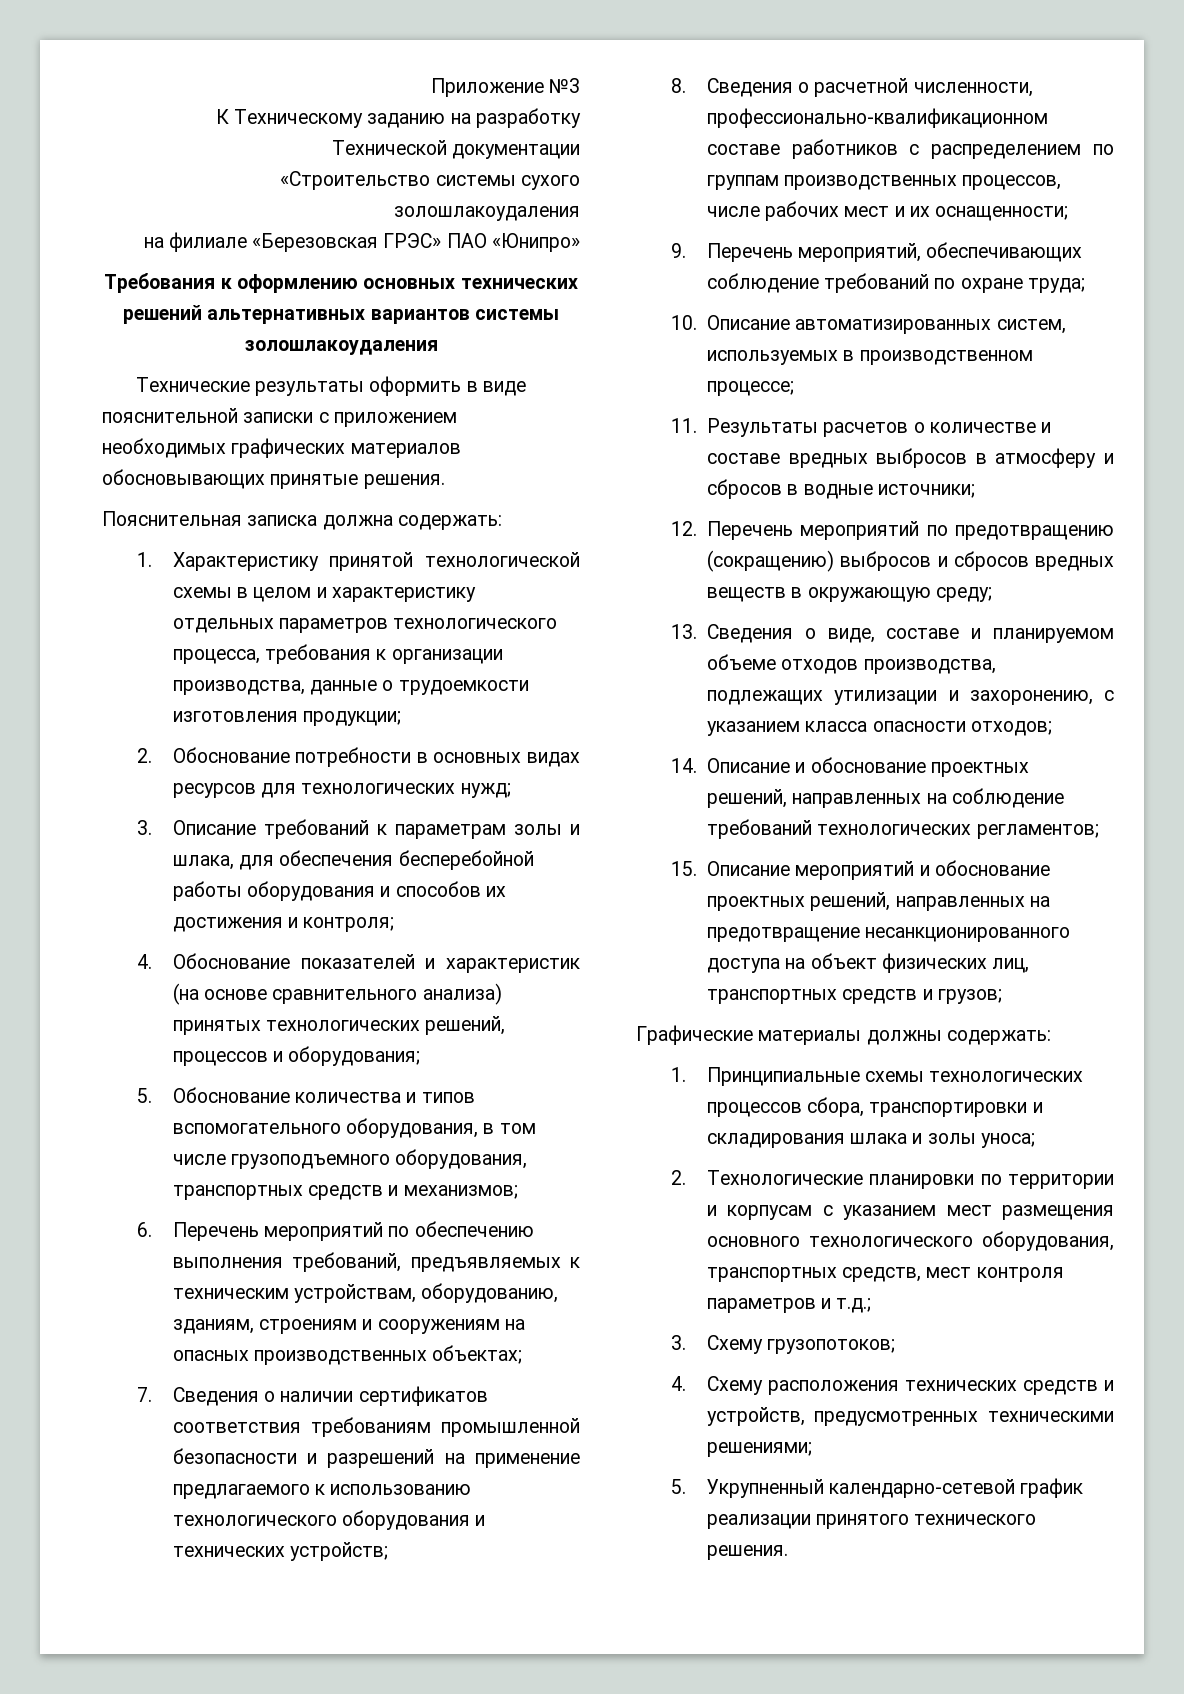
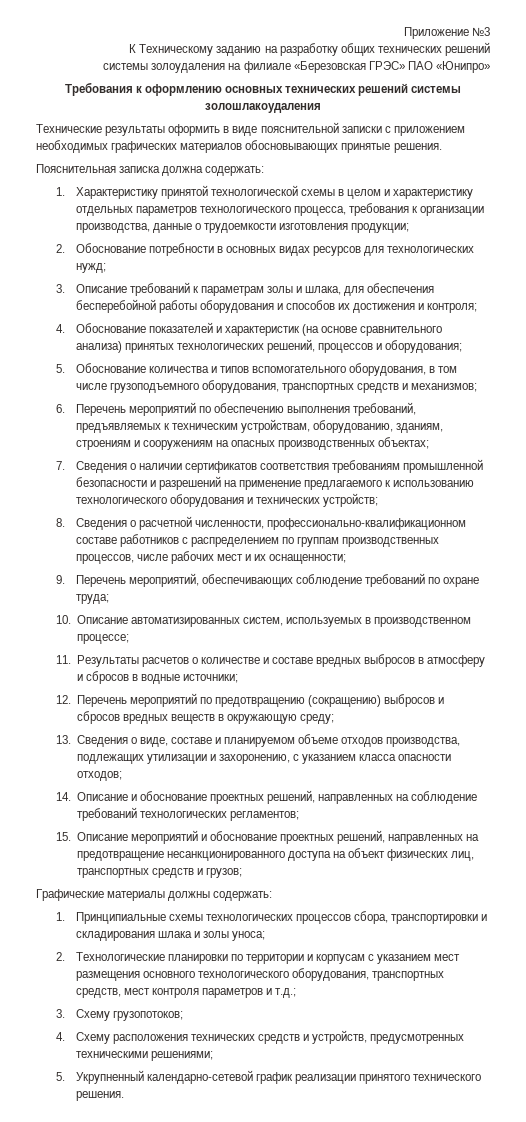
- К Техническому заданию на разработку Технической документации
- «Строительство системы сухого золошлакоудаления
- на филиале «Березовская ГРЭС» ПАО «Юнипро»
+ К Техническому заданию на разработку общих технических решений
+ системы золоудаления на филиале «Березовская ГРЭС» ПАО «Юнипро»
- Требования к оформлению основных технических решений альтернативных вариантов системы золошлакоудаления
+ Требования к оформлению основных технических решений системы золошлакоудаления

